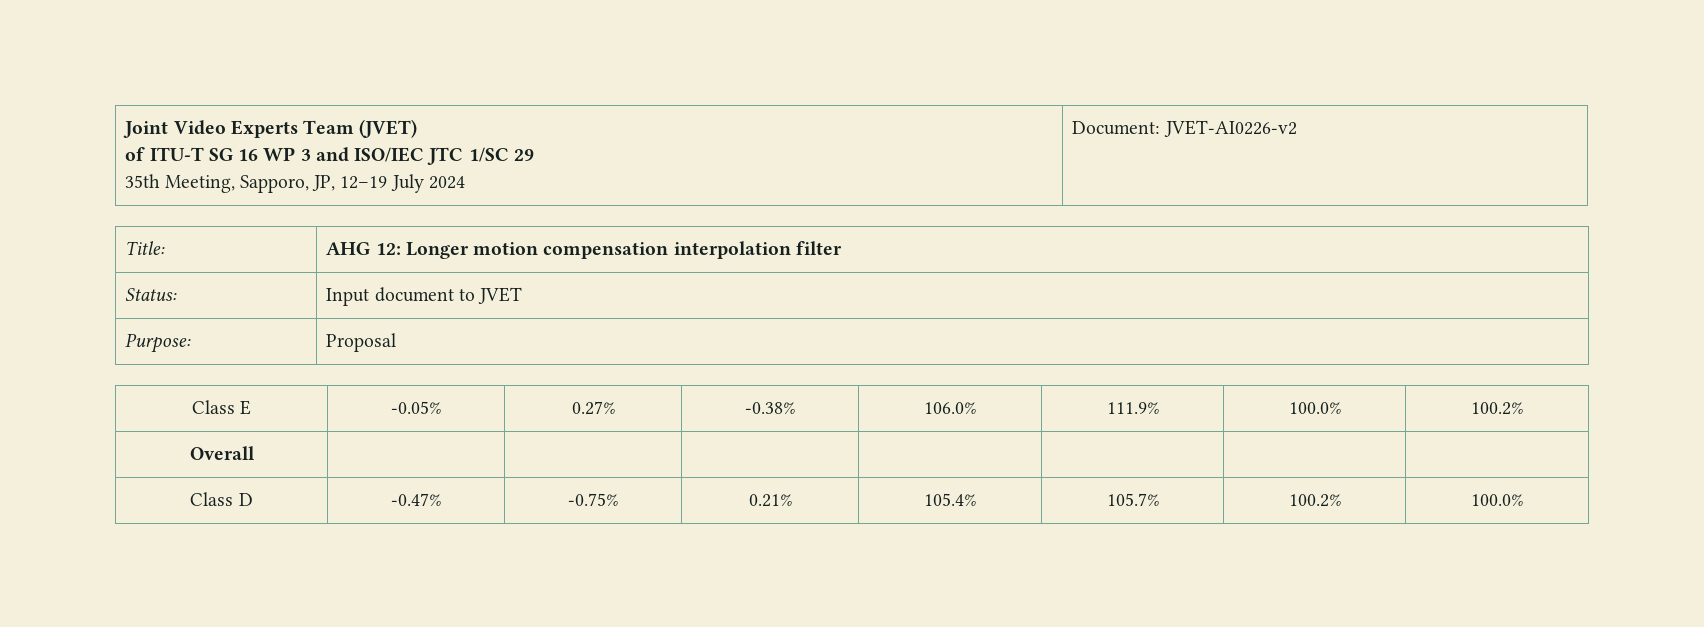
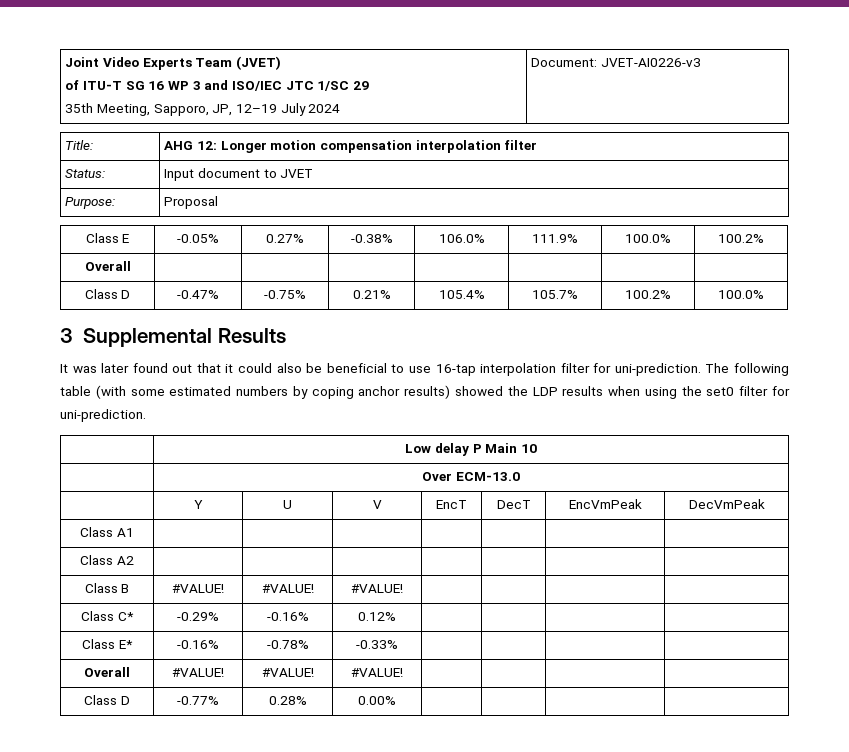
  Joint Video Experts Team (JVET)
  of ITU-T SG 16 WP 3 and ISO/IEC JTC 1/SC 29
- 35th Meeting, Sapporo, JP, 12–19 July 2024 | Document: JVET-AI0226-v2
+ 35th Meeting, Sapporo, JP, 12–19 July 2024 | Document: JVET-AI0226-v3
+ 3 Supplemental Results
+ It was later found out that it could also be beneficial to use 16-tap interpolation filter for uni-prediction. The following table (with some estimated numbers by coping anchor results) showed the LDP results when using the set0 filter for uni-prediction.
+ | Low delay P Main 10
+ | Over ECM-13.0
+ | Y | U | V | EncT | DecT | EncVmPeak | DecVmPeak
+ Class A1 | | | | | | |
+ Class A2 | | | | | | |
+ Class B | #VALUE! | #VALUE! | #VALUE! | | | |
+ Class C* | -0.29% | -0.16% | 0.12% | | | |
+ Class E* | -0.16% | -0.78% | -0.33% | | | |
+ Overall | #VALUE! | #VALUE! | #VALUE! | | | |
+ Class D | -0.77% | 0.28% | 0.00% | | | |

